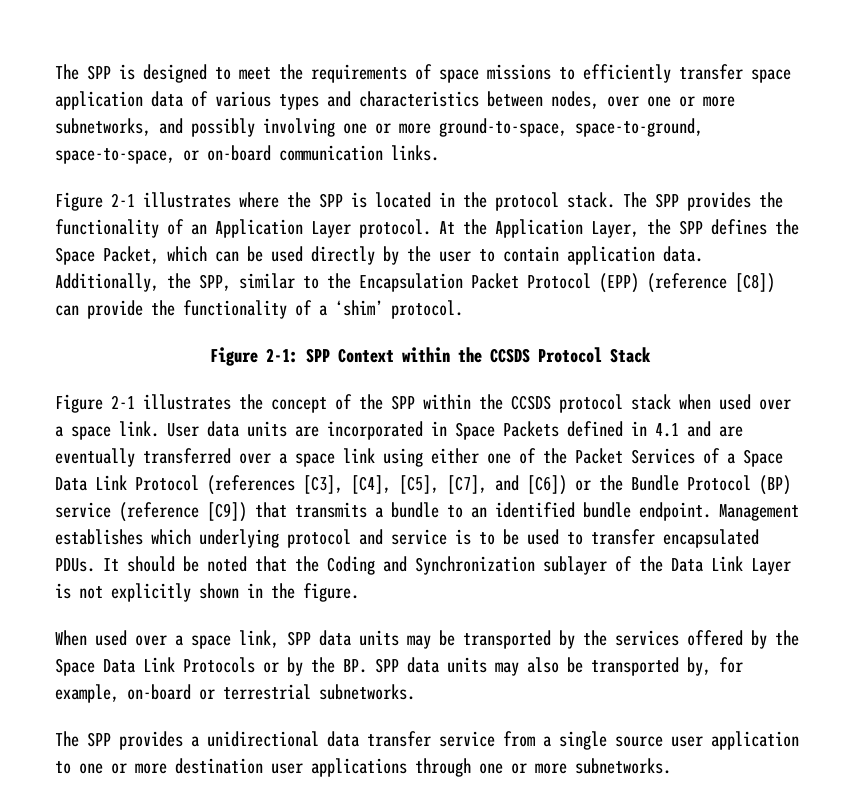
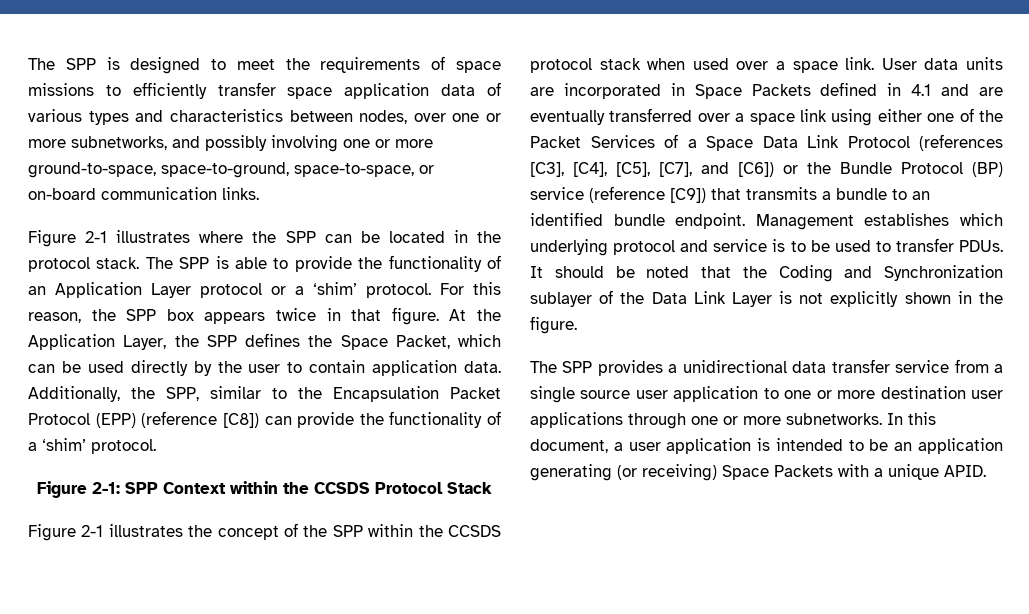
- Figure 2-1 illustrates where the SPP is located in the protocol stack.
+ Figure 2-1 illustrates where the SPP can be located in the protocol stack.
- The SPP provides the functionality of an Application Layer protocol.
+ The SPP is able to provide the functionality of an Application Layer protocol or a ‘shim’ protocol. For this reason, the SPP box appears twice in that figure.
- Management establishes which underlying protocol and service is to be used to transfer encapsulated PDUs.
+ Management establishes which underlying protocol and service is to be used to transfer PDUs.
- When used over a space link, SPP data units may be transported by the services offered by the Space Data Link Protocols or by the BP. SPP data units may also be transported by, for example, on-board or terrestrial subnetworks.
+ In this document, a user application is intended to be an application generating (or receiving) Space Packets with a unique APID.

